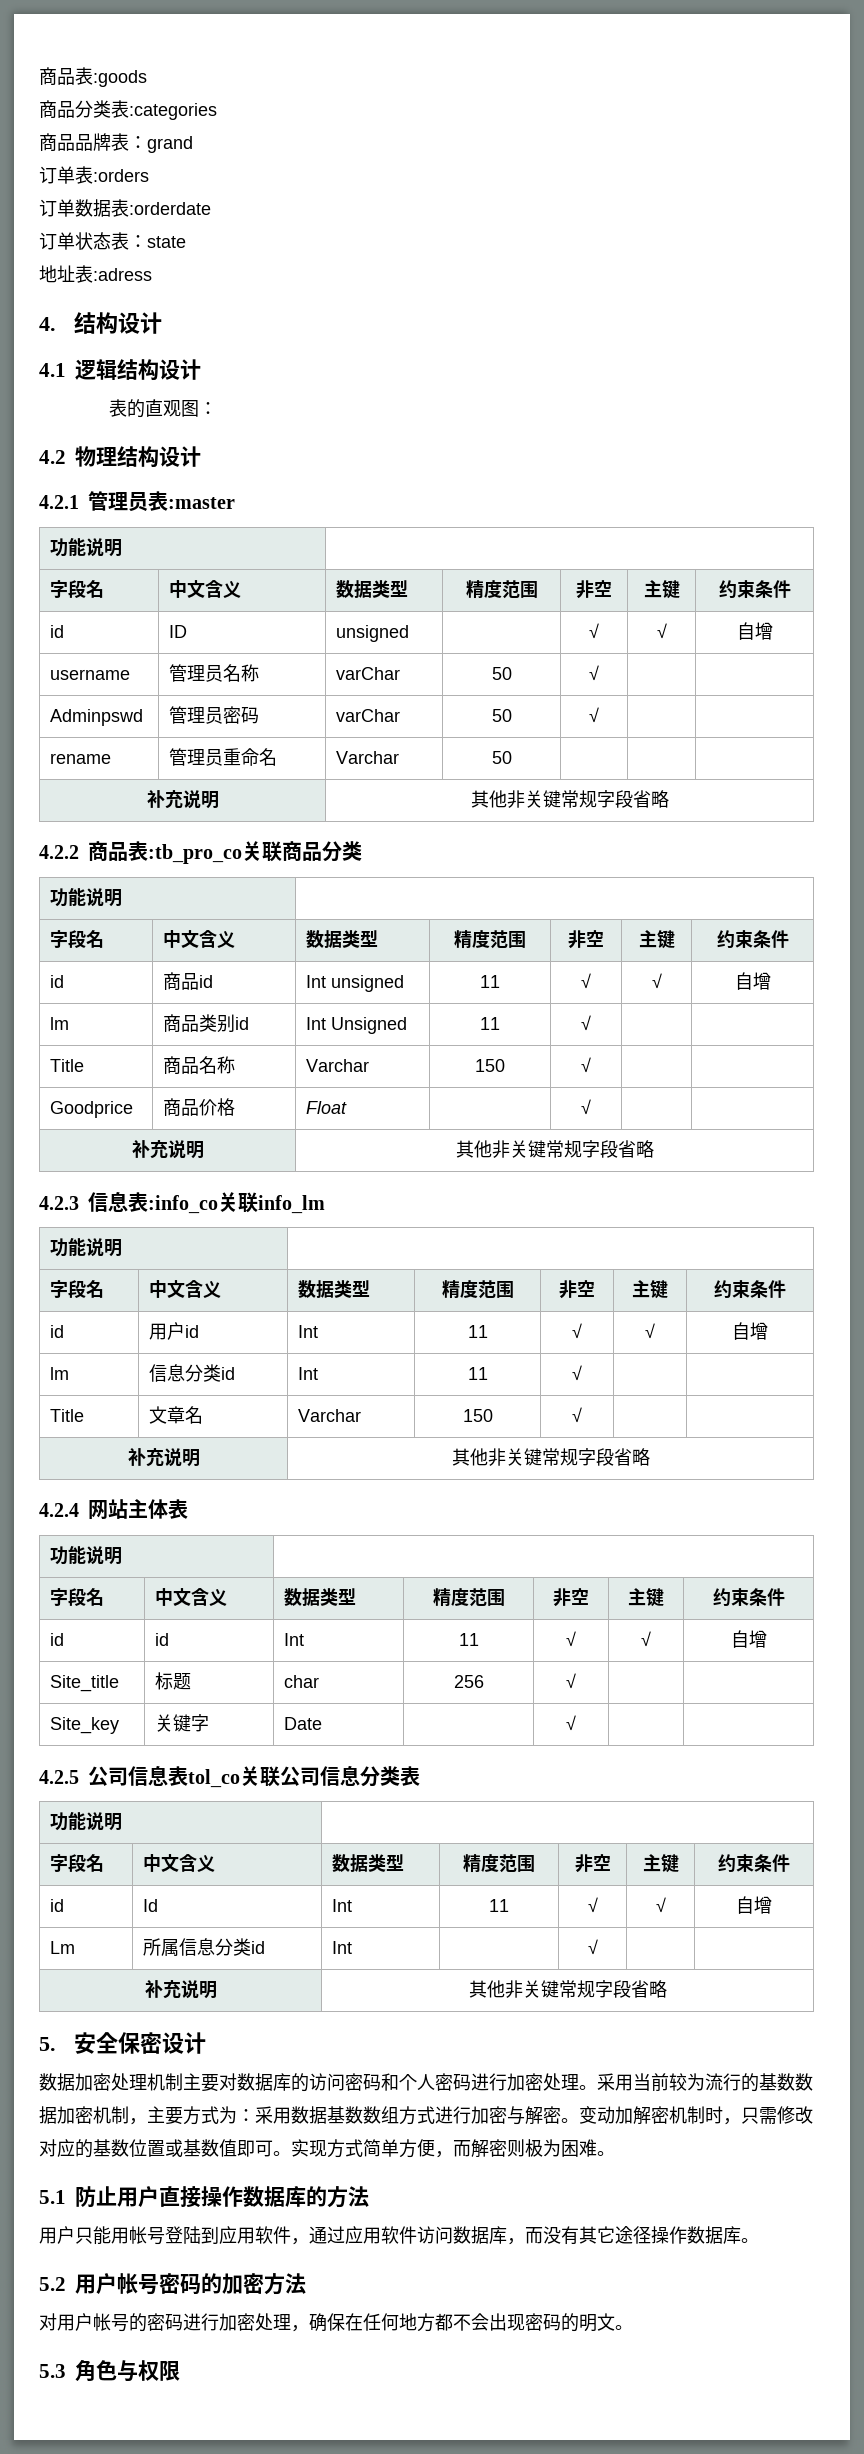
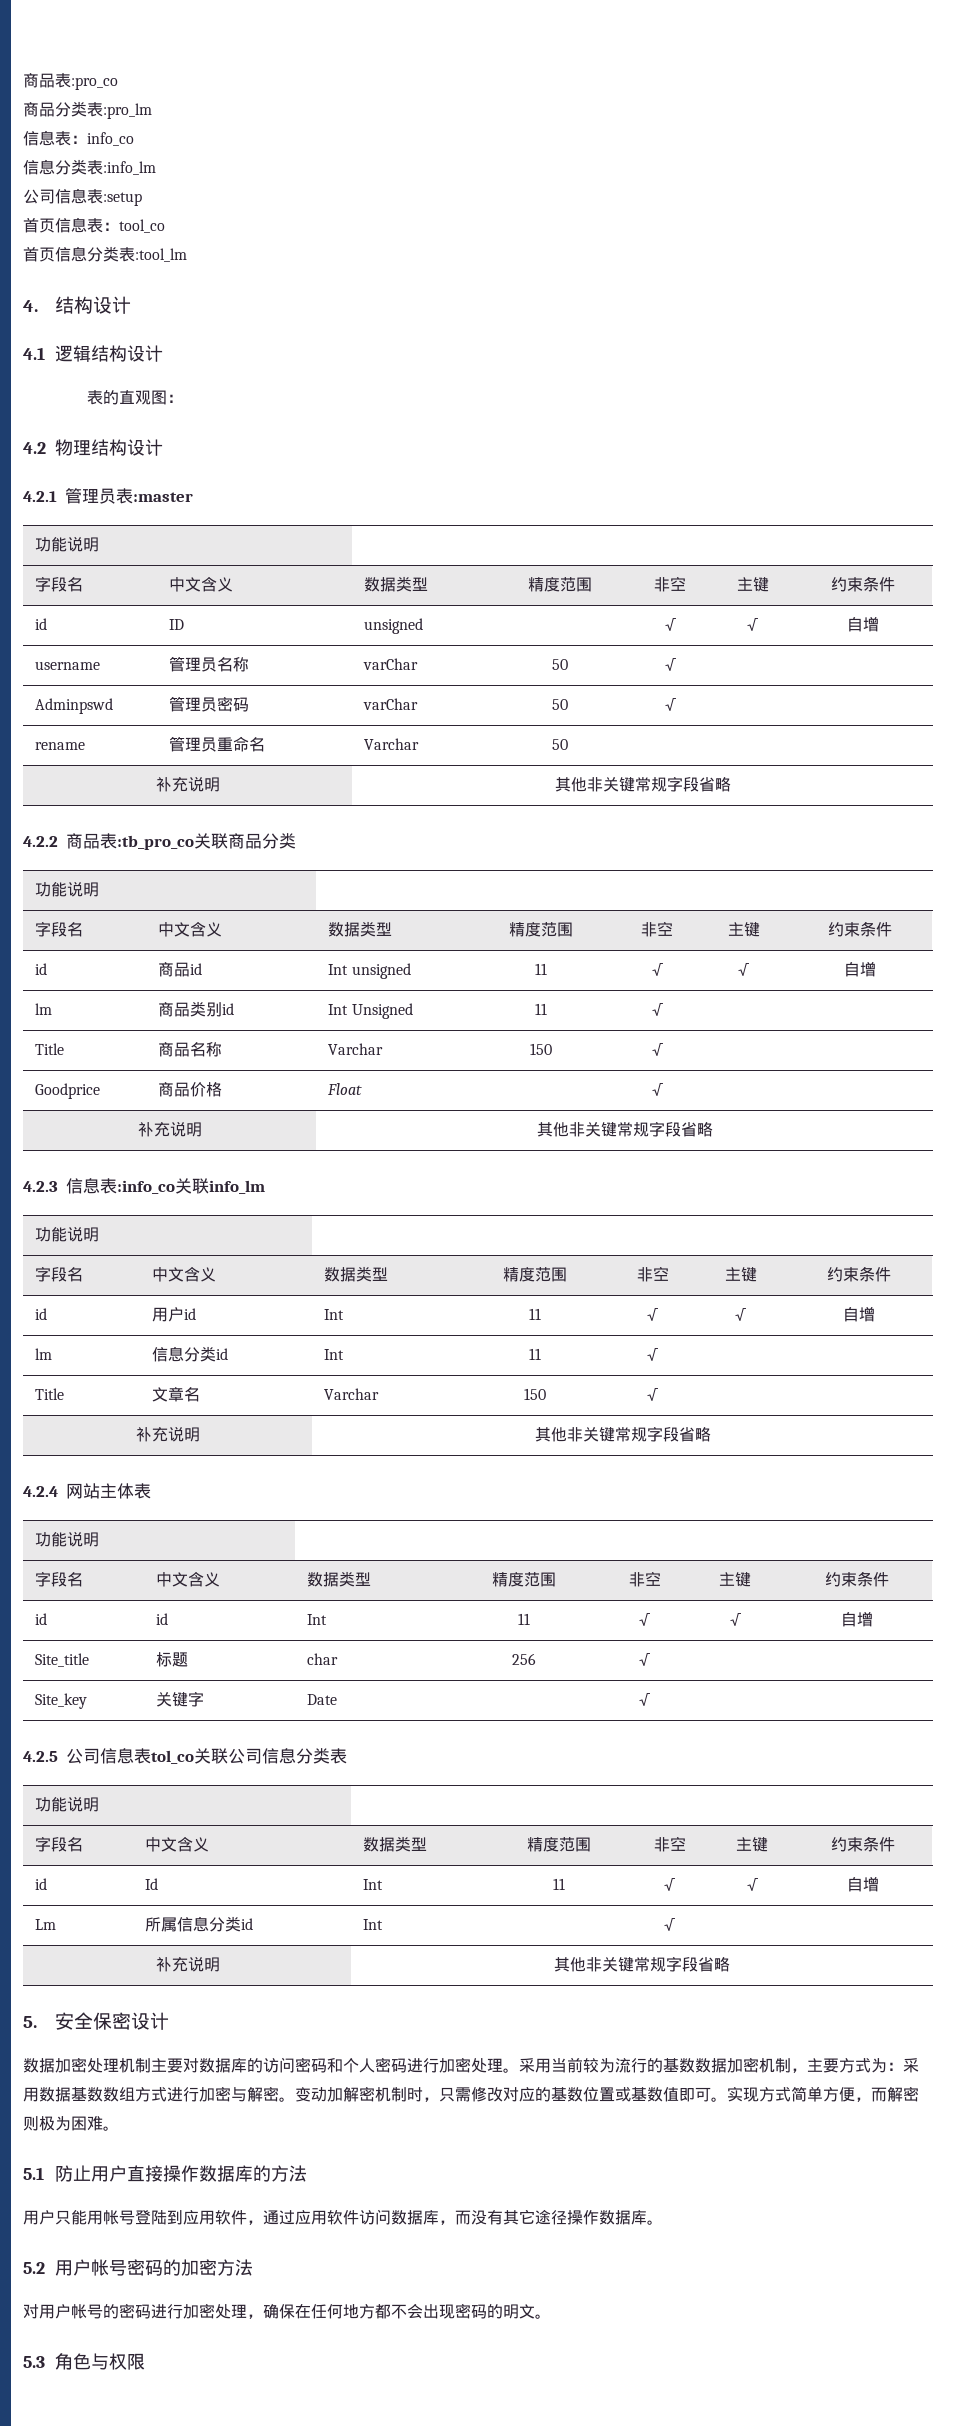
- 商品表:goods
+ 商品表:pro_co
- 商品分类表:categories
- 商品品牌表：grand
- 订单表:orders
- 订单数据表:orderdate
- 订单状态表：state
- 地址表:adress
+ 商品分类表:pro_lm
+ 信息表：info_co
+ 信息分类表:info_lm
+ 公司信息表:setup
+ 首页信息表：tool_co
+ 首页信息分类表:tool_lm

